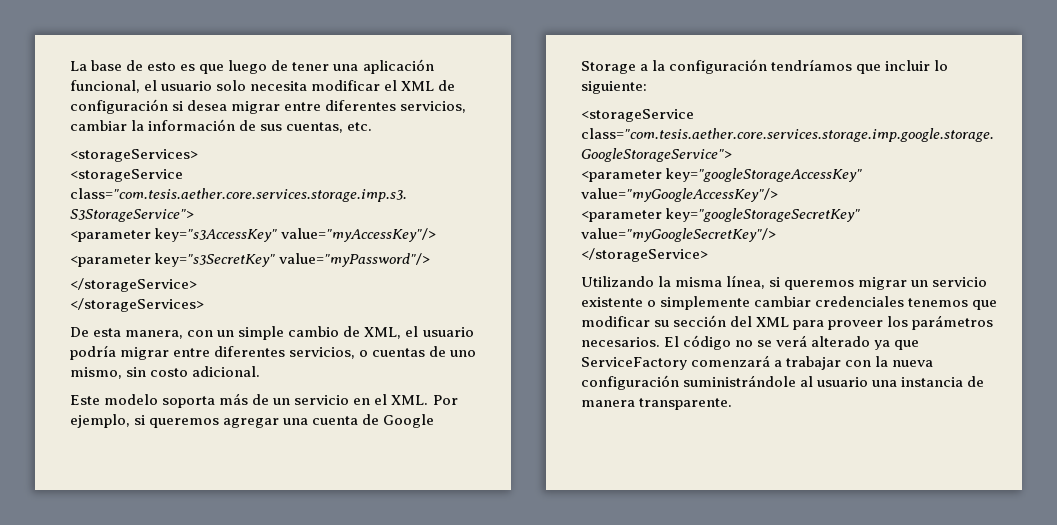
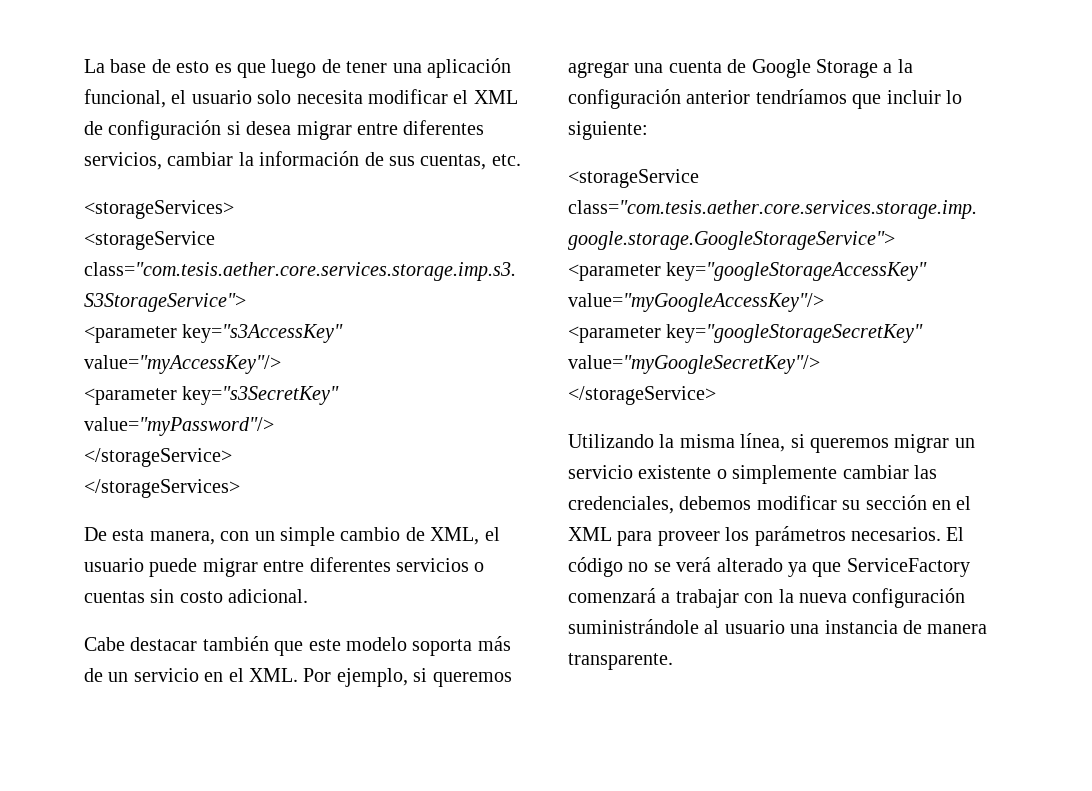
- De esta manera, con un simple cambio de XML, el usuario podría migrar entre diferentes servicios, o cuentas de uno mismo, sin costo adicional.
+ De esta manera, con un simple cambio de XML, el usuario puede migrar entre diferentes servicios o cuentas sin costo adicional.
- Este modelo soporta más de un servicio en el XML. Por ejemplo, si queremos agregar una cuenta de Google Storage a la configuración tendríamos que incluir lo siguiente:
+ Cabe destacar también que este modelo soporta más de un servicio en el XML. Por ejemplo, si queremos agregar una cuenta de Google Storage a la configuración anterior tendríamos que incluir lo siguiente:
- Utilizando la misma línea, si queremos migrar un servicio existente o simplemente cambiar credenciales tenemos que modificar su sección del XML para proveer los parámetros necesarios.
+ Utilizando la misma línea, si queremos migrar un servicio existente o simplemente cambiar las credenciales, debemos modificar su sección en el XML para proveer los parámetros necesarios.

